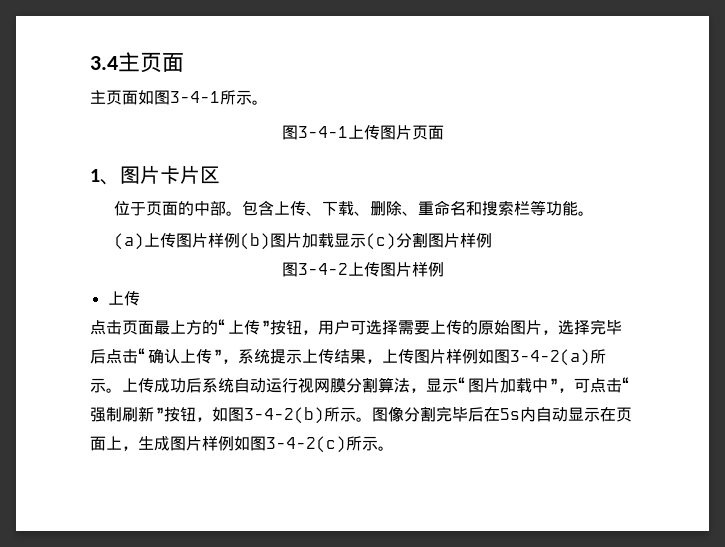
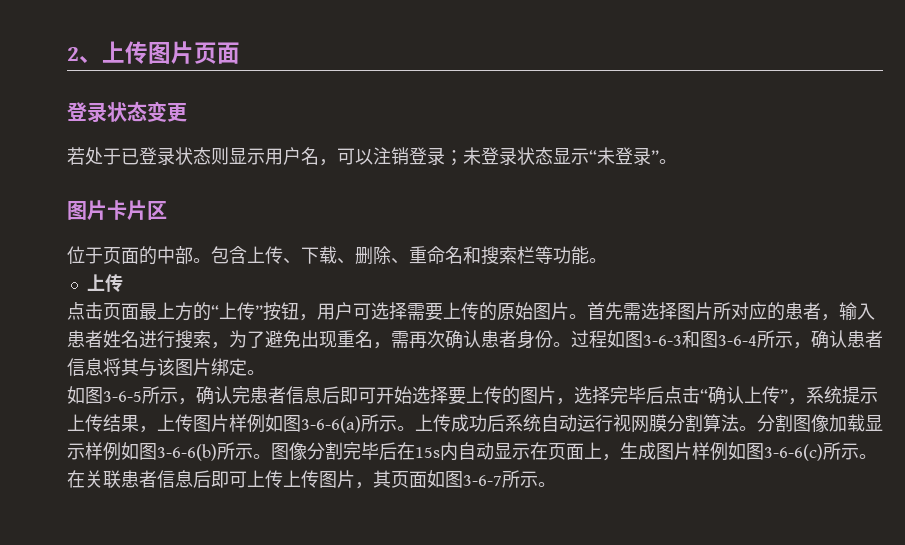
- 3.4主页面
- 主页面如图3-4-1所示。
- 图3-4-1上传图片页面
- 1、图片卡片区
+ 2、上传图片页面
+ 登录状态变更
+ 若处于已登录状态则显示用户名，可以注销登录；未登录状态显示“未登录”。
+ 图片卡片区
- (a)上传图片样例(b)图片加载显示(c)分割图片样例
- 图3-4-2上传图片样例
- 点击页面最上方的“上传”按钮，用户可选择需要上传的原始图片，选择完毕后点击“确认上传”，系统提示上传结果，上传图片样例如图3-4-2(a)所示。
+ 点击页面最上方的“上传”按钮，用户可选择需要上传的原始图片。首先需选择图片所对应的患者，输入患者姓名进行搜索，为了避免出现重名，需再次确认患者身份。过程如图3-6-3和图3-6-4所示，确认患者信息将其与该图片绑定。
+ 如图3-6-5所示，确认完患者信息后即可开始选择要上传的图片，选择完毕后点击“确认上传”，系统提示上传结果，上传图片样例如图3-6-6(a)所示。
- 上传成功后系统自动运行视网膜分割算法，显示“图片加载中”，可点击“强制刷新”按钮，如图3-4-2(b)所示。
+ 上传成功后系统自动运行视网膜分割算法。分割图像加载显示样例如图3-6-6(b)所示。
- 图像分割完毕后在5s内自动显示在页面上，生成图片样例如图3-4-2(c)所示。
+ 图像分割完毕后在15s内自动显示在页面上，生成图片样例如图3-6-6(c)所示。在关联患者信息后即可上传上传图片，其页面如图3-6-7所示。

